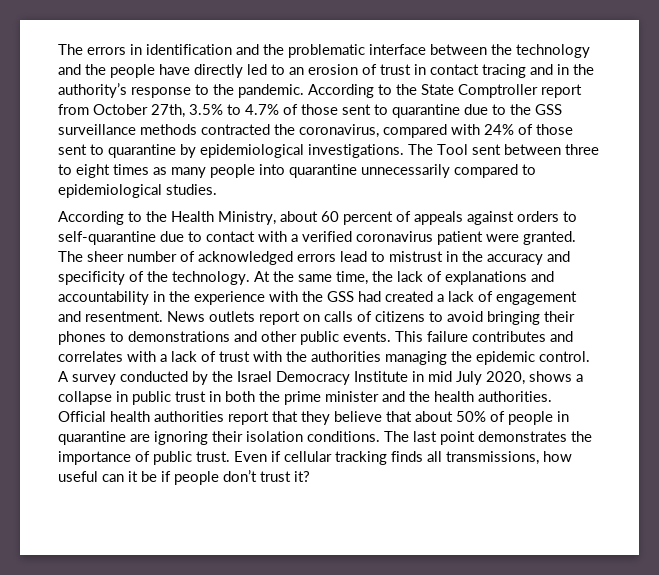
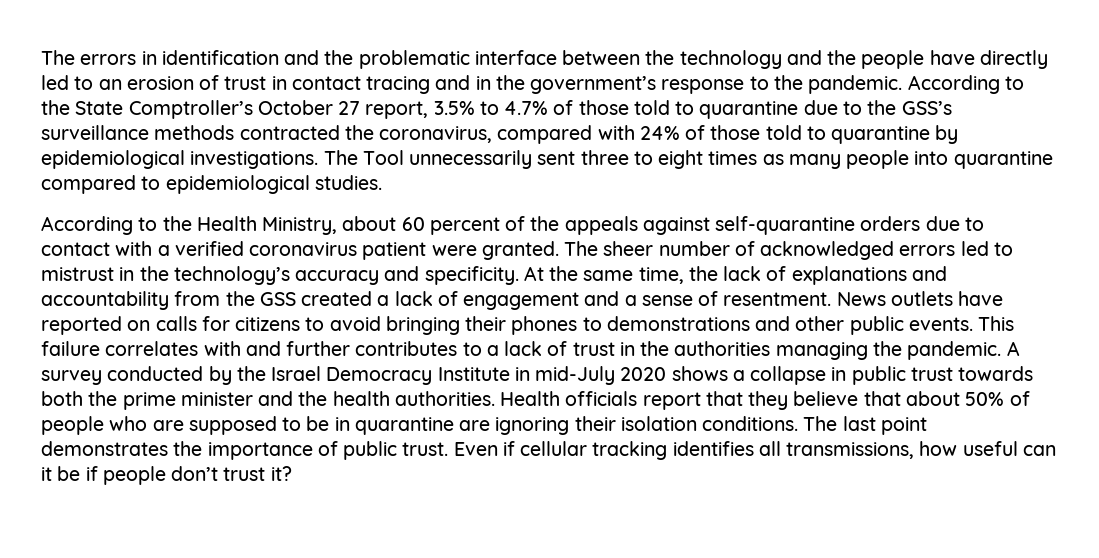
- The errors in identification and the problematic interface between the technology and the people have directly led to an erosion of trust in contact tracing and in the authority’s response to the pandemic.
+ The errors in identification and the problematic interface between the technology and the people have directly led to an erosion of trust in contact tracing and in the government’s response to the pandemic.
- According to the State Comptroller report from October 27th, 3.5% to 4.7% of those sent to quarantine due to the GSS surveillance methods contracted the coronavirus, compared with 24% of those sent to quarantine by epidemiological investigations.
+ According to the State Comptroller’s October 27 report, 3.5% to 4.7% of those told to quarantine due to the GSS’s surveillance methods contracted the coronavirus, compared with 24% of those told to quarantine by epidemiological investigations.
- The Tool sent between three to eight times as many people into quarantine unnecessarily compared to epidemiological studies.
+ The Tool unnecessarily sent three to eight times as many people into quarantine compared to epidemiological studies.
- According to the Health Ministry, about 60 percent of appeals against orders to self-quarantine due to contact with a verified coronavirus patient were granted.
+ According to the Health Ministry, about 60 percent of the appeals against self-quarantine orders due to contact with a verified coronavirus patient were granted.
- The sheer number of acknowledged errors lead to mistrust in the accuracy and specificity of the technology.
+ The sheer number of acknowledged errors led to mistrust in the technology’s accuracy and specificity.
- At the same time, the lack of explanations and accountability in the experience with the GSS had created a lack of engagement and resentment.
+ At the same time, the lack of explanations and accountability from the GSS created a lack of engagement and a sense of resentment.
- News outlets report on calls of citizens to avoid bringing their phones to demonstrations and other public events.
+ News outlets have reported on calls for citizens to avoid bringing their phones to demonstrations and other public events.
- This failure contributes and correlates with a lack of trust with the authorities managing the epidemic control.
+ This failure correlates with and further contributes to a lack of trust in the authorities managing the pandemic.
- A survey conducted by the Israel Democracy Institute in mid July 2020, shows a collapse in public trust in both the prime minister and the health authorities.
+ A survey conducted by the Israel Democracy Institute in mid-July 2020 shows a collapse in public trust towards both the prime minister and the health authorities.
- Official health authorities report that they believe that about 50% of people in quarantine are ignoring their isolation conditions.
+ Health officials report that they believe that about 50% of people who are supposed to be in quarantine are ignoring their isolation conditions.
- Even if cellular tracking finds all transmissions, how useful can it be if people don’t trust it?
+ Even if cellular tracking identifies all transmissions, how useful can it be if people don’t trust it?

